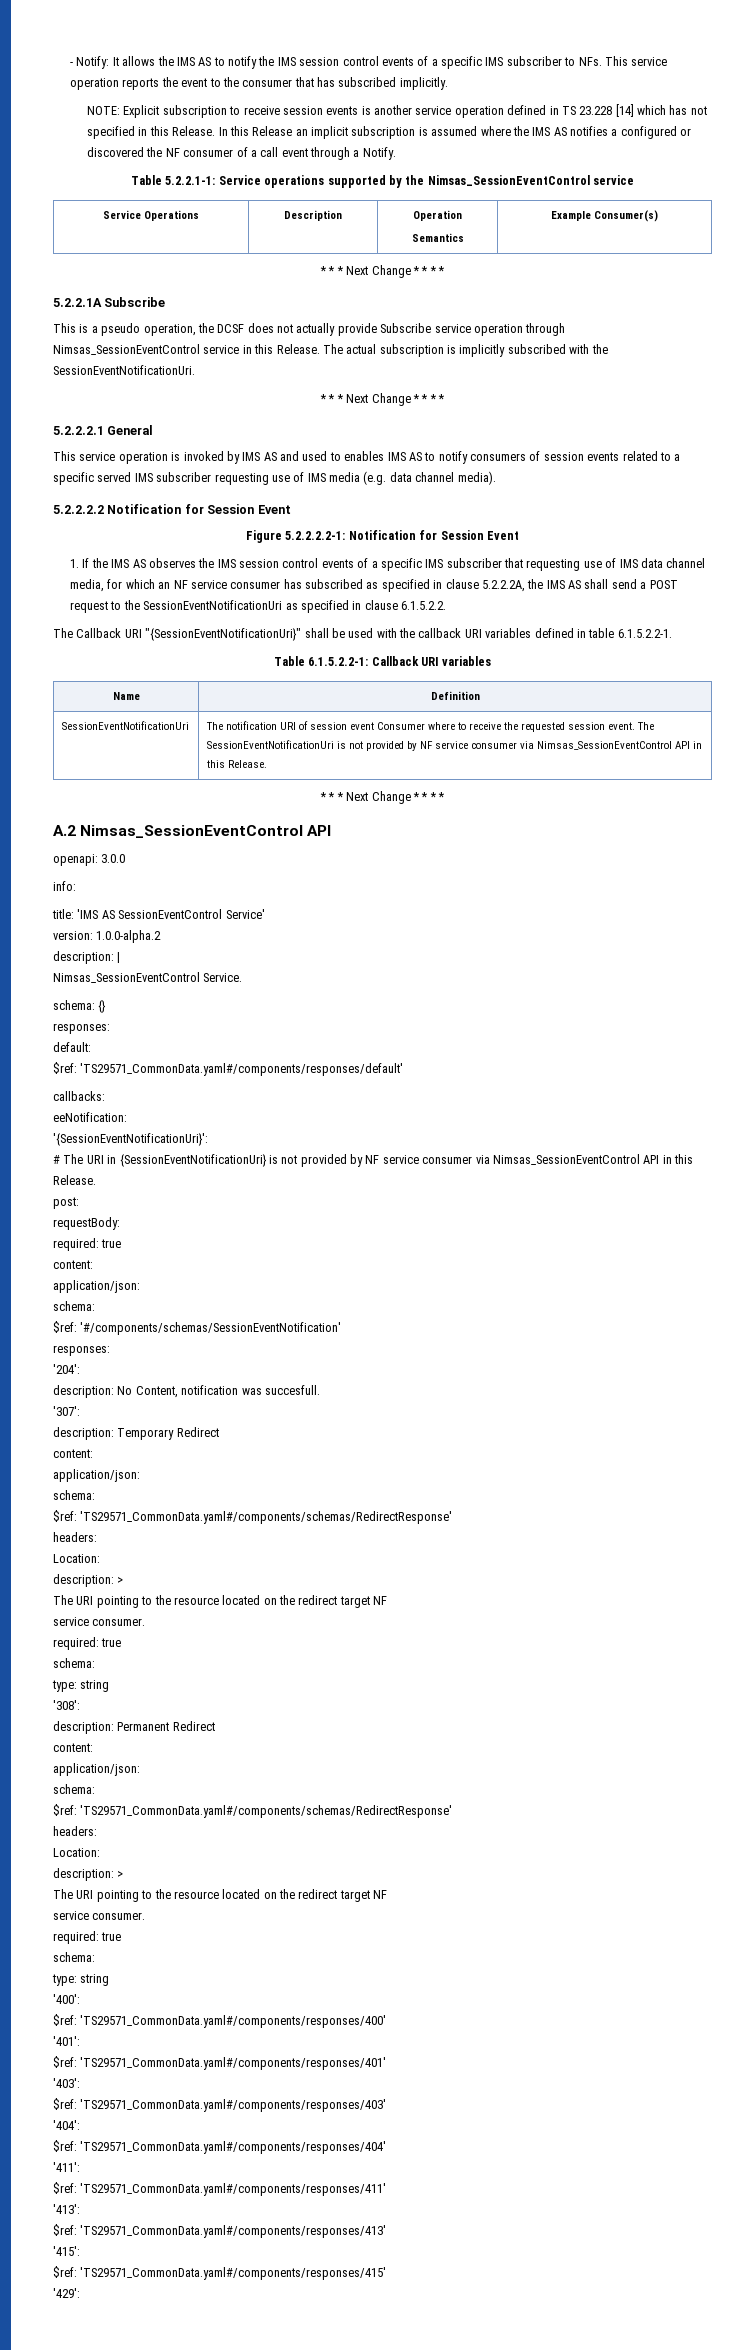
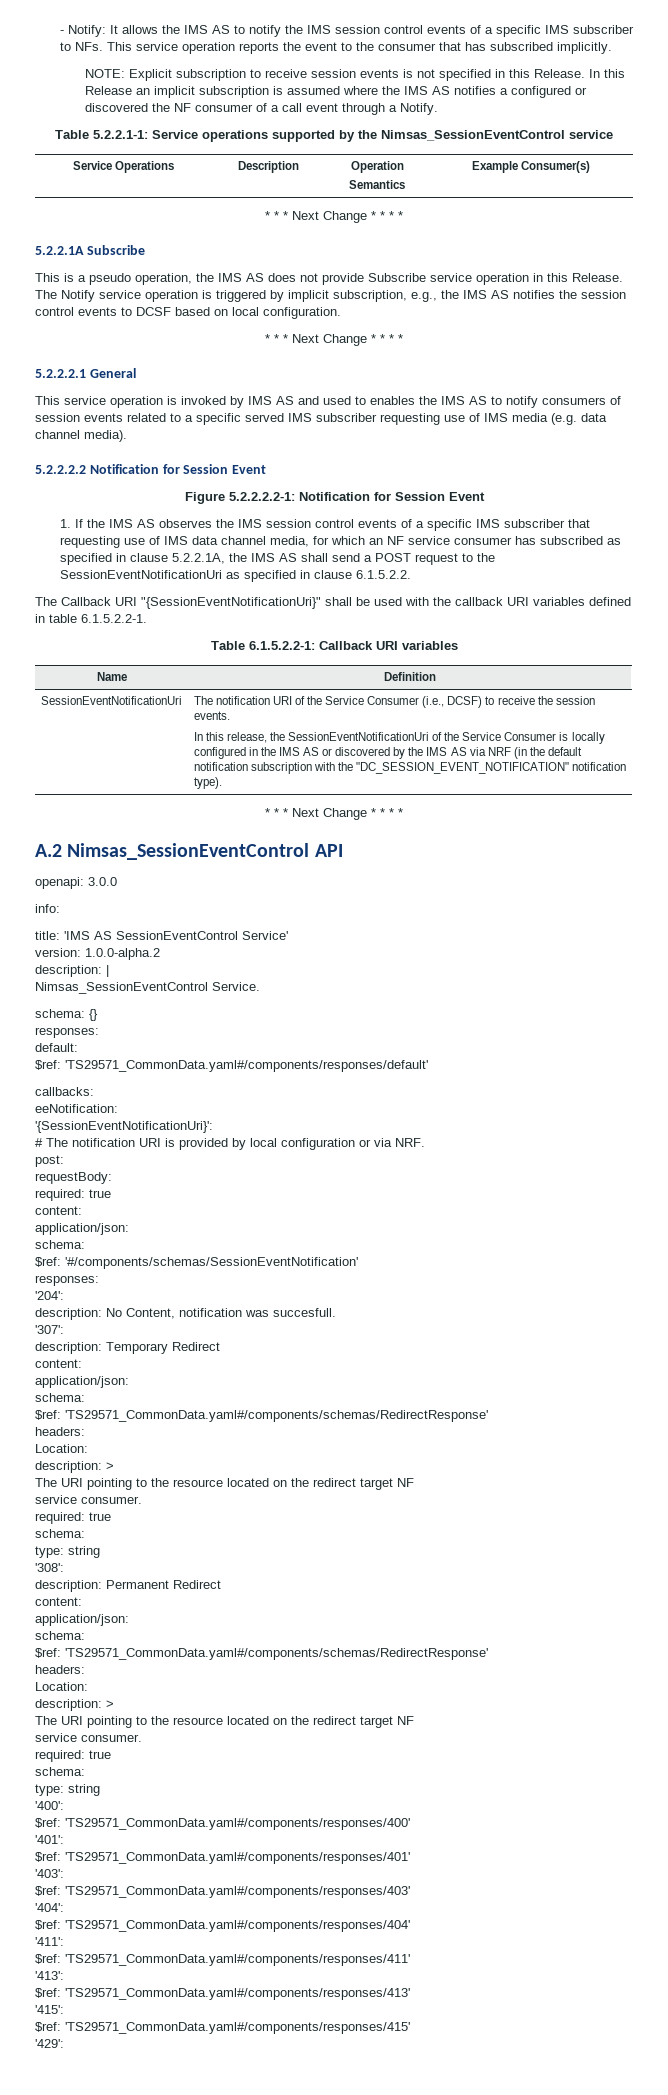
- NOTE: Explicit subscription to receive session events is another service operation defined in TS 23.228 [14] which has not specified in this Release.
+ NOTE: Explicit subscription to receive session events is not specified in this Release.
- This is a pseudo operation, the DCSF does not actually provide Subscribe service operation through Nimsas_SessionEventControl service in this Release.
+ This is a pseudo operation, the IMS AS does not provide Subscribe service operation in this Release.
- The actual subscription is implicitly subscribed with the SessionEventNotificationUri.
+ The Notify service operation is triggered by implicit subscription, e.g., the IMS AS notifies the session control events to DCSF based on local configuration.
- This service operation is invoked by IMS AS and used to enables IMS AS to notify consumers of session events related to a specific served IMS subscriber requesting use of IMS media (e.g. data channel media).
+ This service operation is invoked by IMS AS and used to enables the IMS AS to notify consumers of session events related to a specific served IMS subscriber requesting use of IMS media (e.g. data channel media).
- 1. If the IMS AS observes the IMS session control events of a specific IMS subscriber that requesting use of IMS data channel media, for which an NF service consumer has subscribed as specified in clause 5.2.2.2A, the IMS AS shall send a POST request to the SessionEventNotificationUri as specified in clause 6.1.5.2.2.
+ 1. If the IMS AS observes the IMS session control events of a specific IMS subscriber that requesting use of IMS data channel media, for which an NF service consumer has subscribed as specified in clause 5.2.2.1A, the IMS AS shall send a POST request to the SessionEventNotificationUri as specified in clause 6.1.5.2.2.
- The notification URI of session event Consumer where to receive the requested session event. The SessionEventNotificationUri is not provided by NF service consumer via Nimsas_SessionEventControl API in this Release.
+ The notification URI of the Service Consumer (i.e., DCSF) to receive the session events.
+ In this release, the SessionEventNotificationUri of the Service Consumer is locally configured in the IMS AS or discovered by the IMS AS via NRF (in the default notification subscription with the "DC_SESSION_EVENT_NOTIFICATION" notification type).
- # The URI in {SessionEventNotificationUri} is not provided by NF service consumer via Nimsas_SessionEventControl API in this Release.
+ # The notification URI is provided by local configuration or via NRF.

